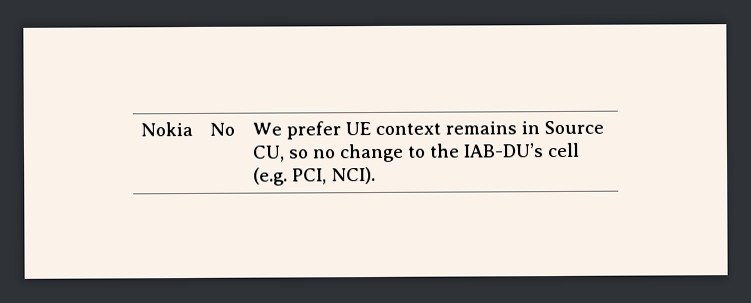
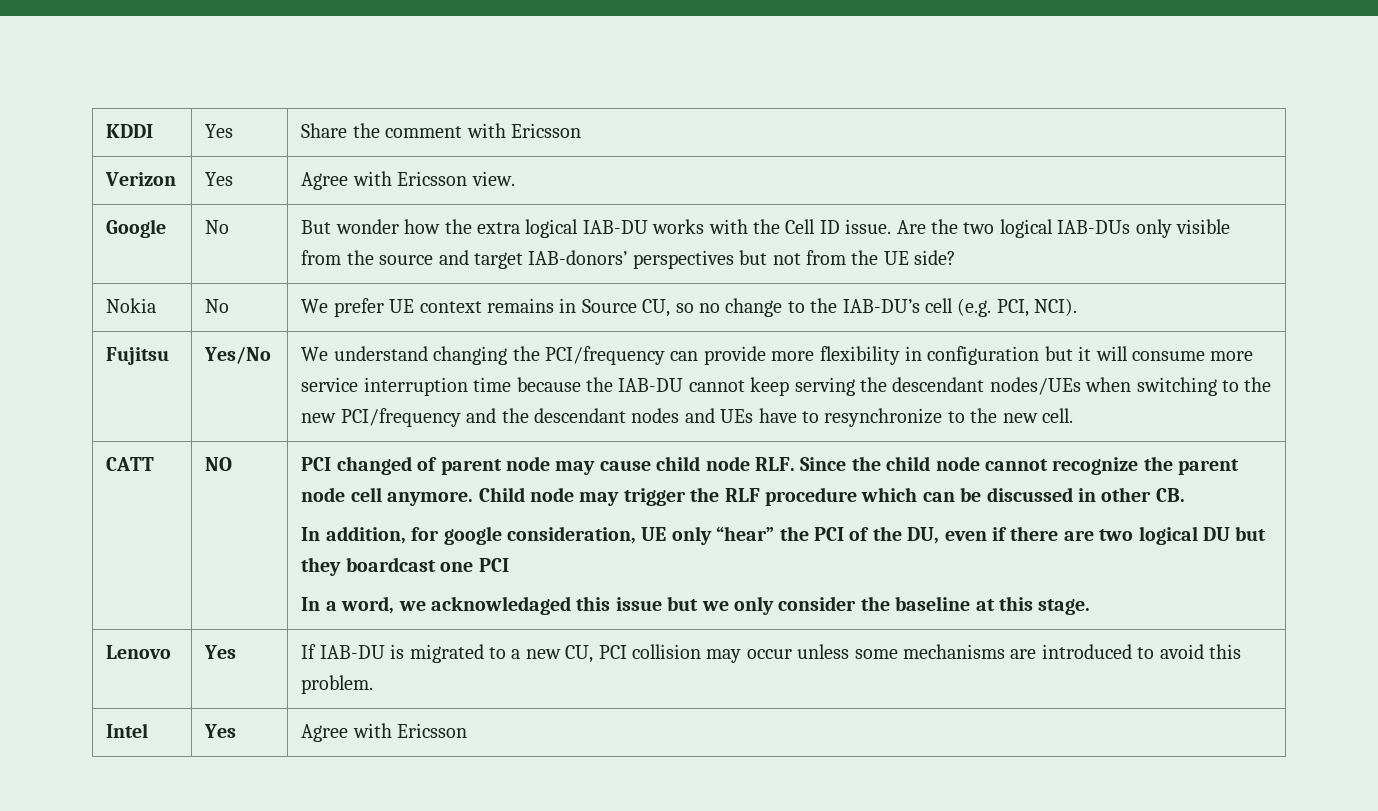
+ KDDI | Yes | Share the comment with Ericsson
+ Verizon | Yes | Agree with Ericsson view.
+ Google | No | But wonder how the extra logical IAB-DU works with the Cell ID issue. Are the two logical IAB-DUs only visible from the source and target IAB-donors’ perspectives but not from the UE side?
+ Fujitsu | Yes/No | We understand changing the PCI/frequency can provide more flexibility in configuration but it will consume more service interruption time because the IAB-DU cannot keep serving the descendant nodes/UEs when switching to the new PCI/frequency and the descendant nodes and UEs have to resynchronize to the new cell.
+ CATT | NO | PCI changed of parent node may cause child node RLF. Since the child node cannot recognize the parent node cell anymore. Child node may trigger the RLF procedure which can be discussed in other CB.
+ In addition, for google consideration, UE only “hear” the PCI of the DU, even if there are two logical DU but they boardcast one PCI
+ In a word, we acknowledaged this issue but we only consider the baseline at this stage.
+ Lenovo | Yes | If IAB-DU is migrated to a new CU, PCI collision may occur unless some mechanisms are introduced to avoid this problem.
+ Intel | Yes | Agree with Ericsson

